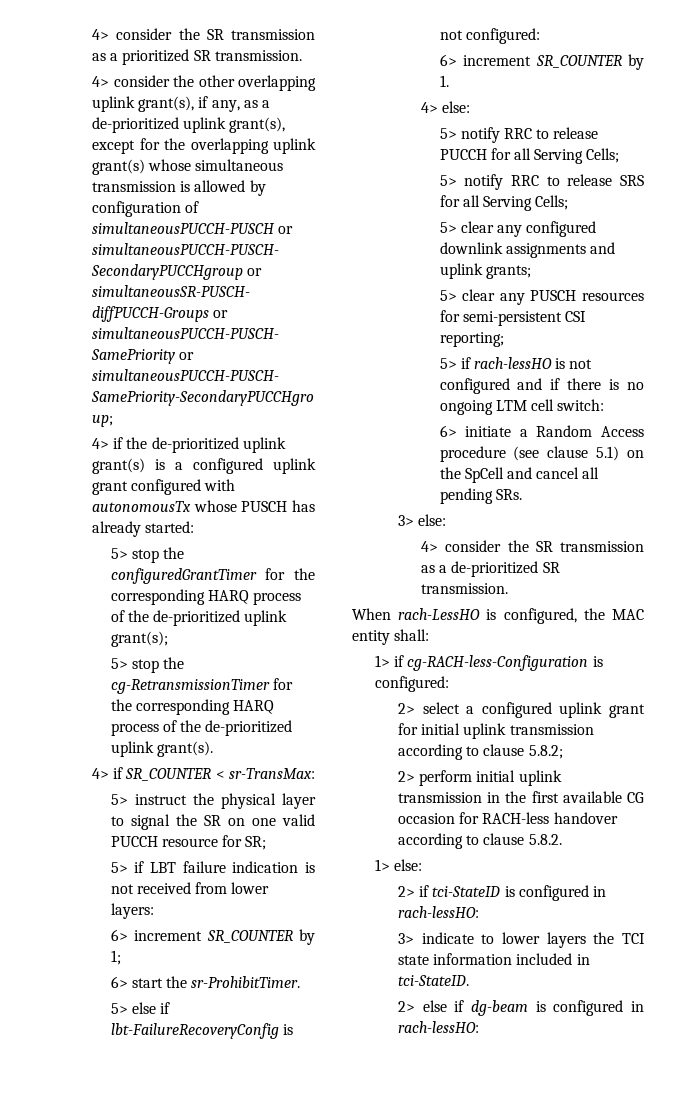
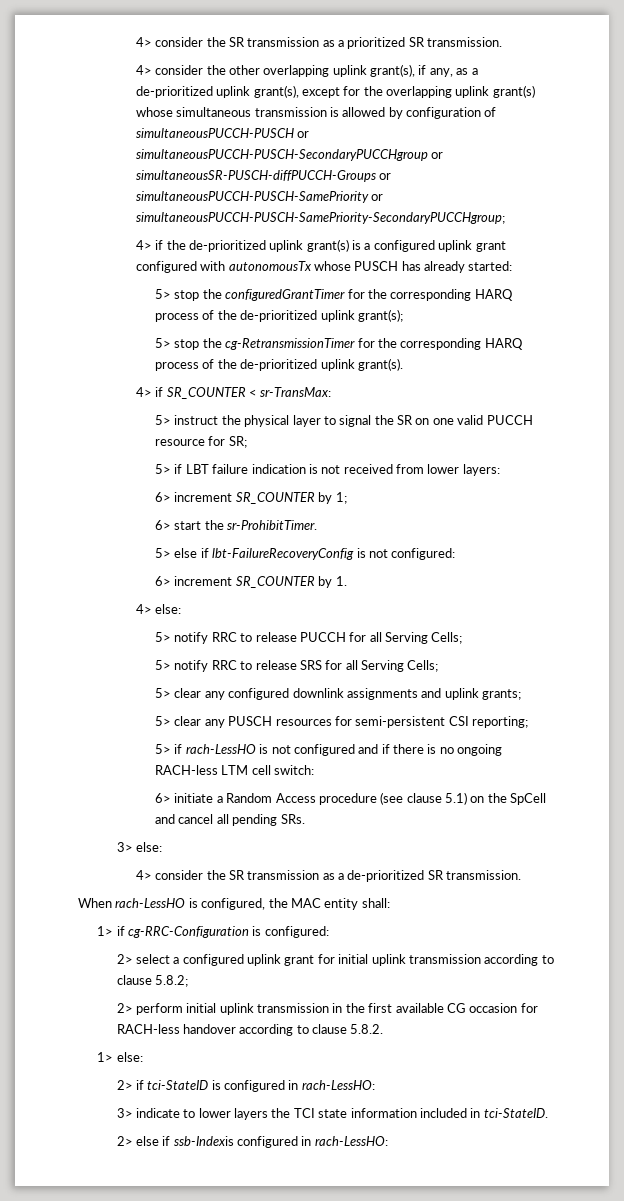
- 5> if rach-lessHO is not configured and if there is no ongoing LTM cell switch:
+ 5> if rach-LessHO is not configured and if there is no ongoing RACH-less LTM cell switch:
- 1> if cg-RACH-less-Configuration is configured:
+ 1> if cg-RRC-Configuration is configured:
- 2> if tci-StateID is configured in rach-lessHO:
+ 2> if tci-StateID is configured in rach-LessHO:
- 2> else if dg-beam is configured in rach-lessHO:
+ 2> else if ssb-Indexis configured in rach-LessHO:

